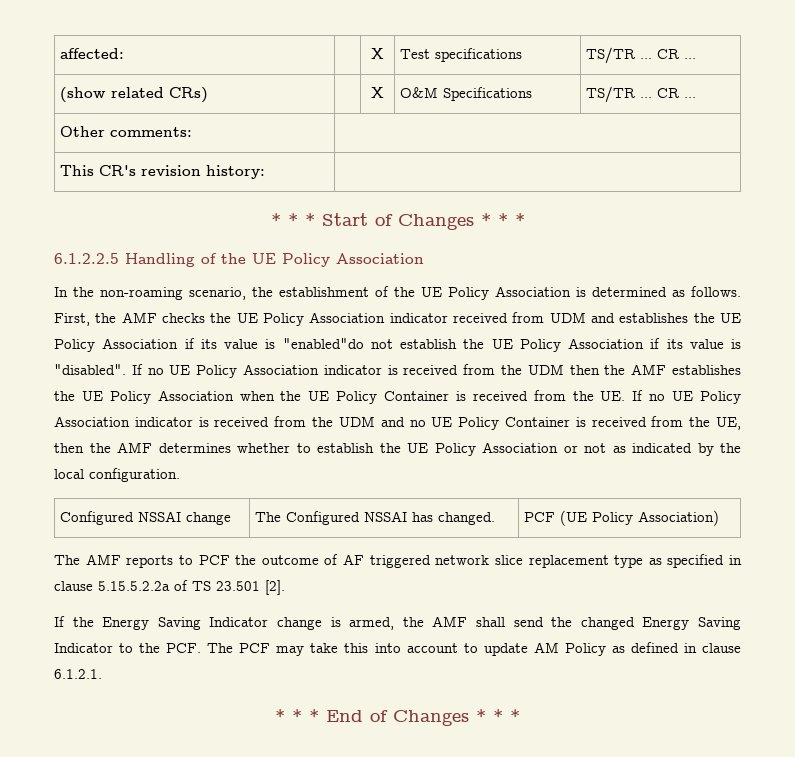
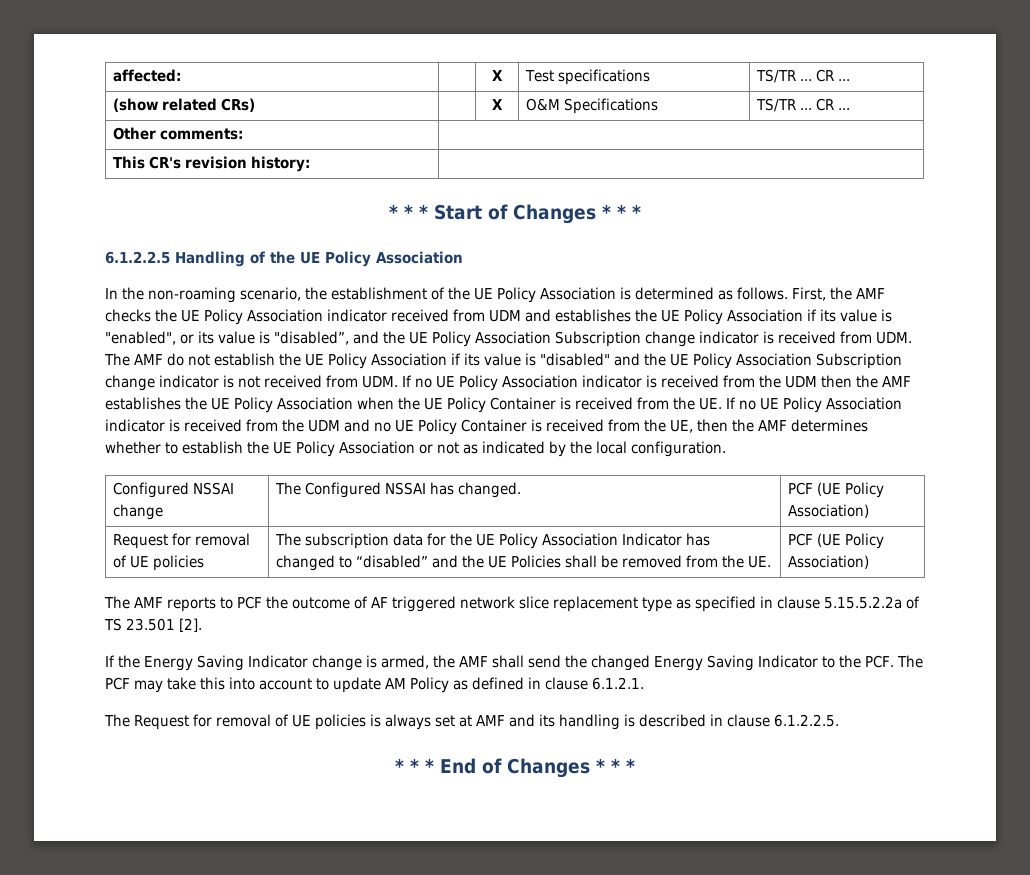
- First, the AMF checks the UE Policy Association indicator received from UDM and establishes the UE Policy Association if its value is "enabled"do not establish the UE Policy Association if its value is "disabled". If no UE Policy Association indicator is received from the UDM then the AMF establishes the UE Policy Association when the UE Policy Container is received from the UE. If no UE Policy Association indicator is received from the UDM and no UE Policy Container is received from the UE, then the AMF determines whether to establish the UE Policy Association or not as indicated by the local configuration.
+ First, the AMF checks the UE Policy Association indicator received from UDM and establishes the UE Policy Association if its value is "enabled", or its value is "disabled”, and the UE Policy Association Subscription change indicator is received from UDM. The AMF do not establish the UE Policy Association if its value is "disabled" and the UE Policy Association Subscription change indicator is not received from UDM. If no UE Policy Association indicator is received from the UDM then the AMF establishes the UE Policy Association when the UE Policy Container is received from the UE. If no UE Policy Association indicator is received from the UDM and no UE Policy Container is received from the UE, then the AMF determines whether to establish the UE Policy Association or not as indicated by the local configuration.
+ Request for removal of UE policies | The subscription data for the UE Policy Association Indicator has changed to “disabled” and the UE Policies shall be removed from the UE. | PCF (UE Policy Association)
+ The Request for removal of UE policies is always set at AMF and its handling is described in clause 6.1.2.2.5.

